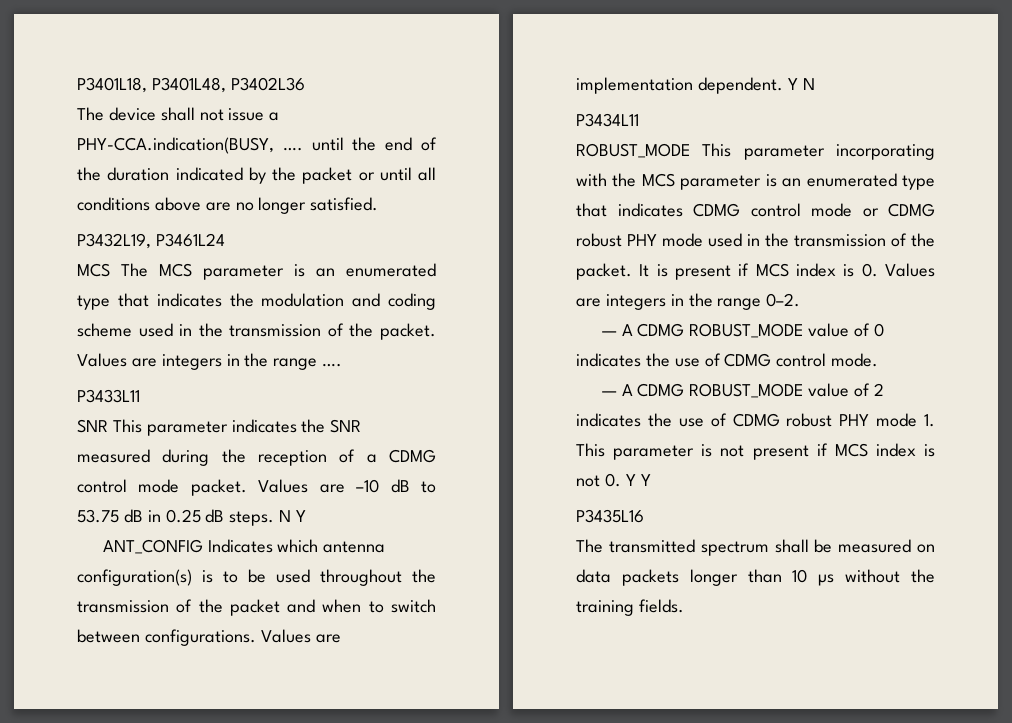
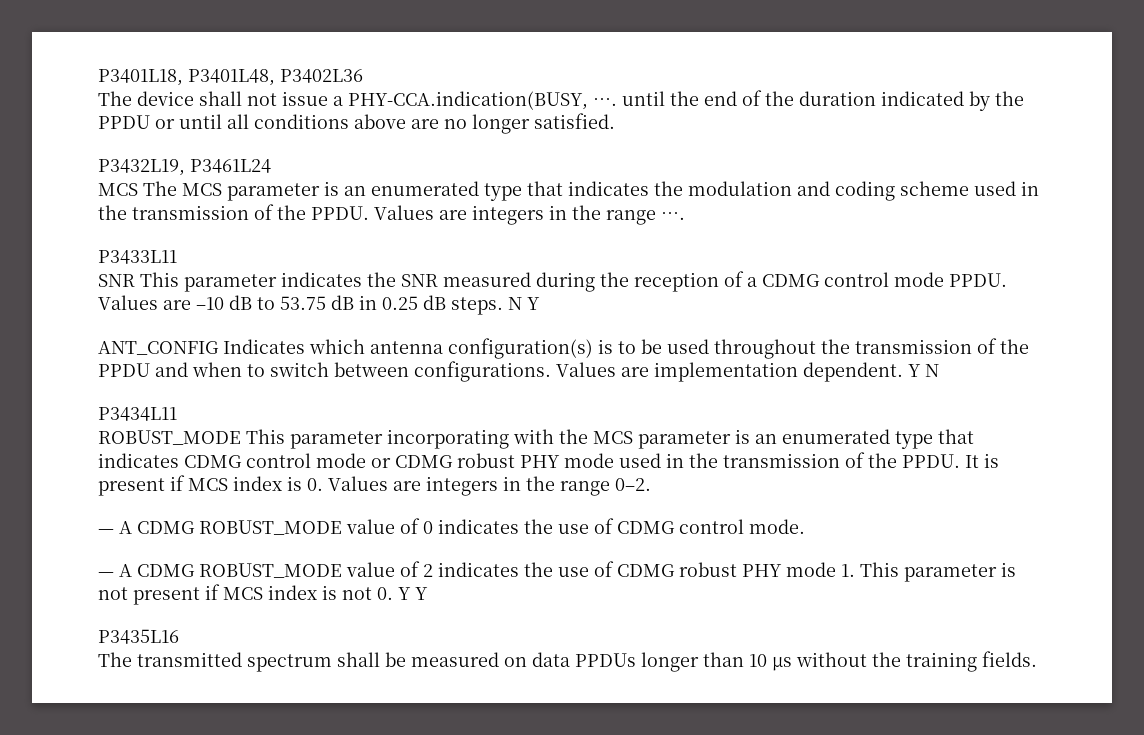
- The device shall not issue a PHY-CCA.indication(BUSY, …. until the end of the duration indicated by the packet or until all conditions above are no longer satisfied.
+ The device shall not issue a PHY-CCA.indication(BUSY, …. until the end of the duration indicated by the PPDU or until all conditions above are no longer satisfied.
- MCS The MCS parameter is an enumerated type that indicates the modulation and coding scheme used in the transmission of the packet.
+ MCS The MCS parameter is an enumerated type that indicates the modulation and coding scheme used in the transmission of the PPDU.
- SNR This parameter indicates the SNR measured during the reception of a CDMG control mode packet.
+ SNR This parameter indicates the SNR measured during the reception of a CDMG control mode PPDU.
- ANT_CONFIG Indicates which antenna configuration(s) is to be used throughout the transmission of the packet and when to switch between configurations.
+ ANT_CONFIG Indicates which antenna configuration(s) is to be used throughout the transmission of the PPDU and when to switch between configurations.
- ROBUST_MODE This parameter incorporating with the MCS parameter is an enumerated type that indicates CDMG control mode or CDMG robust PHY mode used in the transmission of the packet.
+ ROBUST_MODE This parameter incorporating with the MCS parameter is an enumerated type that indicates CDMG control mode or CDMG robust PHY mode used in the transmission of the PPDU.
- The transmitted spectrum shall be measured on data packets longer than 10 µs without the training fields.
+ The transmitted spectrum shall be measured on data PPDUs longer than 10 µs without the training fields.

